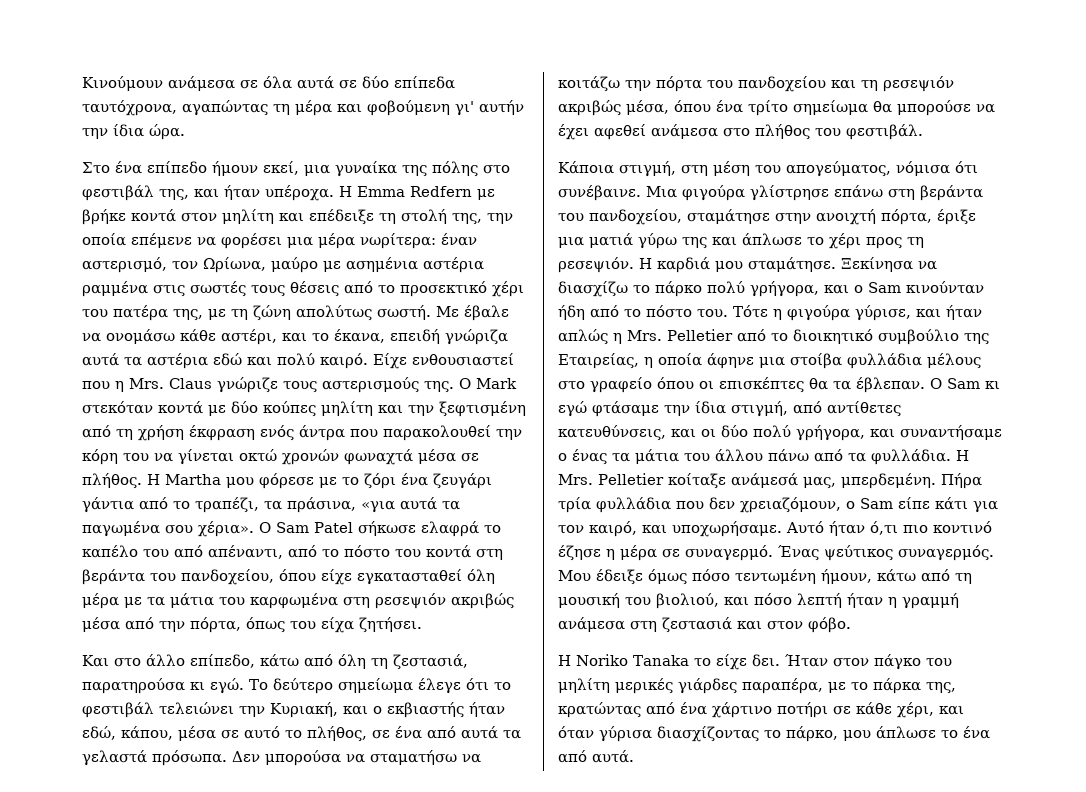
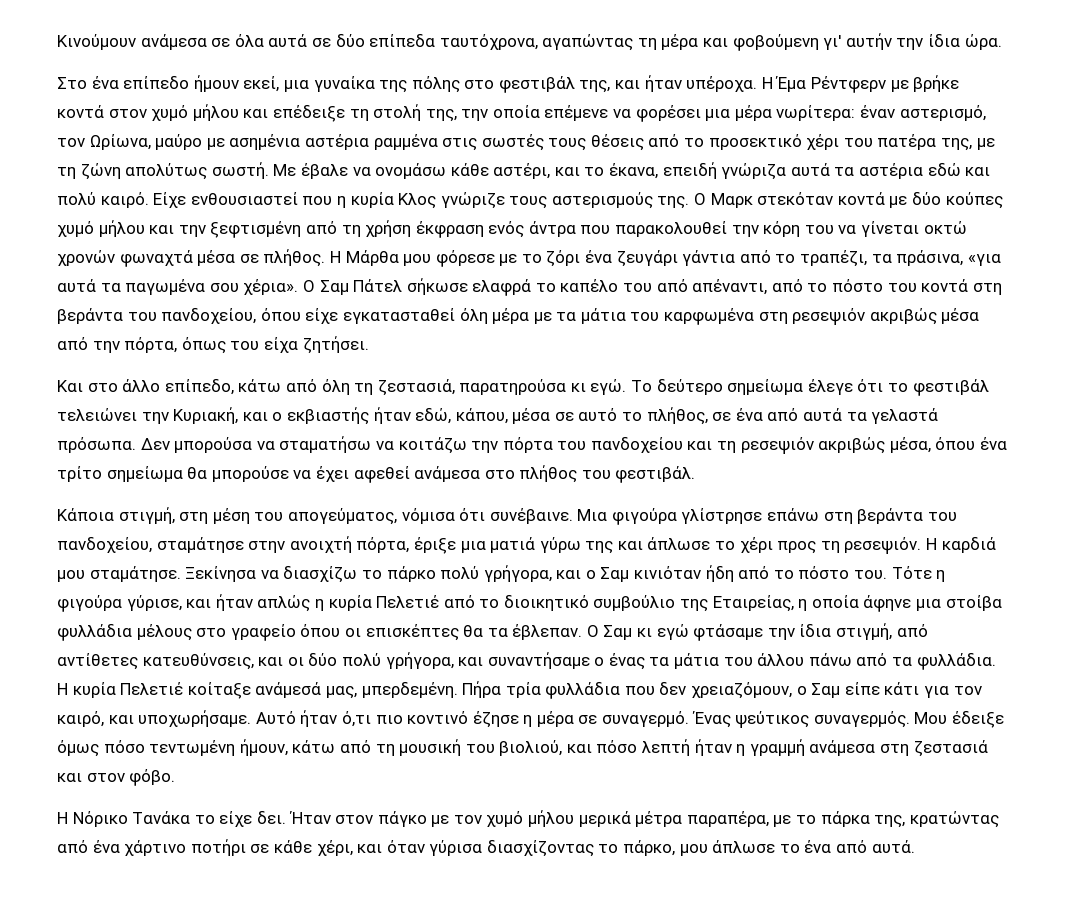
- Η Emma Redfern με βρήκε κοντά στον μηλίτη και επέδειξε τη στολή της, την οποία επέμενε να φορέσει μια μέρα νωρίτερα: έναν αστερισμό, τον Ωρίωνα, μαύρο με ασημένια αστέρια ραμμένα στις σωστές τους θέσεις από το προσεκτικό χέρι του πατέρα της, με τη ζώνη απολύτως σωστή.
+ Η Έμα Ρέντφερν με βρήκε κοντά στον χυμό μήλου και επέδειξε τη στολή της, την οποία επέμενε να φορέσει μια μέρα νωρίτερα: έναν αστερισμό, τον Ωρίωνα, μαύρο με ασημένια αστέρια ραμμένα στις σωστές τους θέσεις από το προσεκτικό χέρι του πατέρα της, με τη ζώνη απολύτως σωστή.
- Είχε ενθουσιαστεί που η Mrs. Claus γνώριζε τους αστερισμούς της.
+ Είχε ενθουσιαστεί που η κυρία Κλος γνώριζε τους αστερισμούς της.
- Ο Mark στεκόταν κοντά με δύο κούπες μηλίτη και την ξεφτισμένη από τη χρήση έκφραση ενός άντρα που παρακολουθεί την κόρη του να γίνεται οκτώ χρονών φωναχτά μέσα σε πλήθος.
+ Ο Μαρκ στεκόταν κοντά με δύο κούπες χυμό μήλου και την ξεφτισμένη από τη χρήση έκφραση ενός άντρα που παρακολουθεί την κόρη του να γίνεται οκτώ χρονών φωναχτά μέσα σε πλήθος.
- Η Martha μου φόρεσε με το ζόρι ένα ζευγάρι γάντια από το τραπέζι, τα πράσινα, «για αυτά τα παγωμένα σου χέρια».
+ Η Μάρθα μου φόρεσε με το ζόρι ένα ζευγάρι γάντια από το τραπέζι, τα πράσινα, «για αυτά τα παγωμένα σου χέρια».
- Ο Sam Patel σήκωσε ελαφρά το καπέλο του από απέναντι, από το πόστο του κοντά στη βεράντα του πανδοχείου, όπου είχε εγκατασταθεί όλη μέρα με τα μάτια του καρφωμένα στη ρεσεψιόν ακριβώς μέσα από την πόρτα, όπως του είχα ζητήσει.
+ Ο Σαμ Πάτελ σήκωσε ελαφρά το καπέλο του από απέναντι, από το πόστο του κοντά στη βεράντα του πανδοχείου, όπου είχε εγκατασταθεί όλη μέρα με τα μάτια του καρφωμένα στη ρεσεψιόν ακριβώς μέσα από την πόρτα, όπως του είχα ζητήσει.
- Ξεκίνησα να διασχίζω το πάρκο πολύ γρήγορα, και ο Sam κινούνταν ήδη από το πόστο του.
+ Ξεκίνησα να διασχίζω το πάρκο πολύ γρήγορα, και ο Σαμ κινιόταν ήδη από το πόστο του.
- Τότε η φιγούρα γύρισε, και ήταν απλώς η Mrs. Pelletier από το διοικητικό συμβούλιο της Εταιρείας, η οποία άφηνε μια στοίβα φυλλάδια μέλους στο γραφείο όπου οι επισκέπτες θα τα έβλεπαν.
+ Τότε η φιγούρα γύρισε, και ήταν απλώς η κυρία Πελετιέ από το διοικητικό συμβούλιο της Εταιρείας, η οποία άφηνε μια στοίβα φυλλάδια μέλους στο γραφείο όπου οι επισκέπτες θα τα έβλεπαν.
- Ο Sam κι εγώ φτάσαμε την ίδια στιγμή, από αντίθετες κατευθύνσεις, και οι δύο πολύ γρήγορα, και συναντήσαμε ο ένας τα μάτια του άλλου πάνω από τα φυλλάδια.
+ Ο Σαμ κι εγώ φτάσαμε την ίδια στιγμή, από αντίθετες κατευθύνσεις, και οι δύο πολύ γρήγορα, και συναντήσαμε ο ένας τα μάτια του άλλου πάνω από τα φυλλάδια.
- Η Mrs. Pelletier κοίταξε ανάμεσά μας, μπερδεμένη.
+ Η κυρία Πελετιέ κοίταξε ανάμεσά μας, μπερδεμένη.
- Πήρα τρία φυλλάδια που δεν χρειαζόμουν, ο Sam είπε κάτι για τον καιρό, και υποχωρήσαμε.
+ Πήρα τρία φυλλάδια που δεν χρειαζόμουν, ο Σαμ είπε κάτι για τον καιρό, και υποχωρήσαμε.
- Η Noriko Tanaka το είχε δει.
+ Η Νόρικο Τανάκα το είχε δει.
- Ήταν στον πάγκο του μηλίτη μερικές γιάρδες παραπέρα, με το πάρκα της, κρατώντας από ένα χάρτινο ποτήρι σε κάθε χέρι, και όταν γύρισα διασχίζοντας το πάρκο, μου άπλωσε το ένα από αυτά.
+ Ήταν στον πάγκο με τον χυμό μήλου μερικά μέτρα παραπέρα, με το πάρκα της, κρατώντας από ένα χάρτινο ποτήρι σε κάθε χέρι, και όταν γύρισα διασχίζοντας το πάρκο, μου άπλωσε το ένα από αυτά.

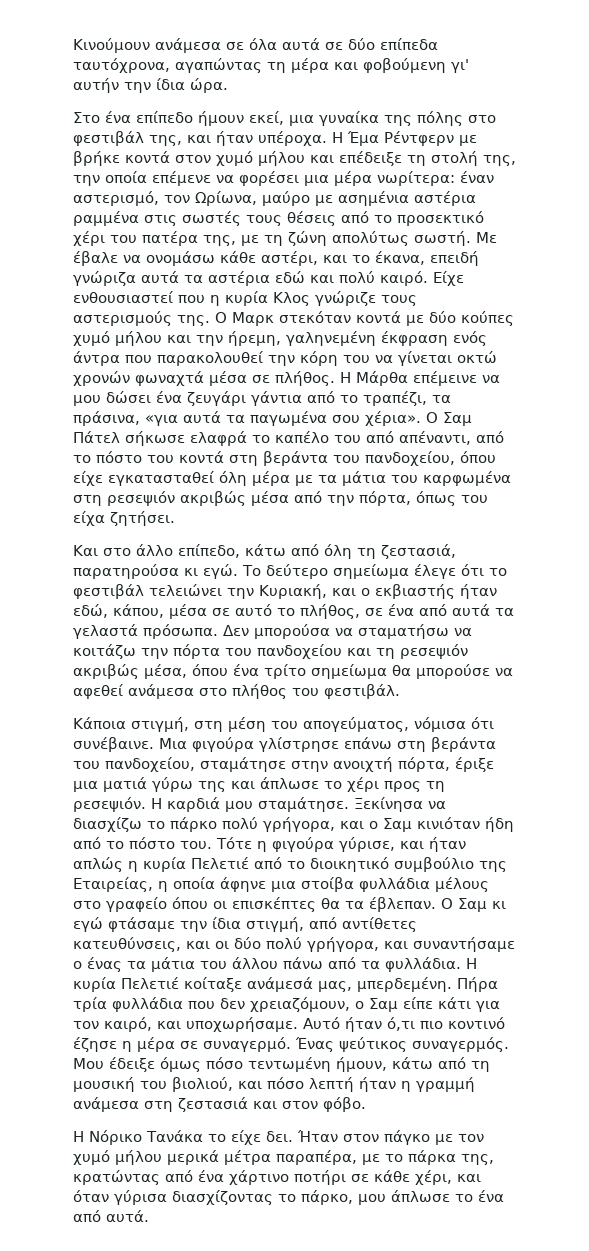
- Ο Μαρκ στεκόταν κοντά με δύο κούπες χυμό μήλου και την ξεφτισμένη από τη χρήση έκφραση ενός άντρα που παρακολουθεί την κόρη του να γίνεται οκτώ χρονών φωναχτά μέσα σε πλήθος.
+ Ο Μαρκ στεκόταν κοντά με δύο κούπες χυμό μήλου και την ήρεμη, γαληνεμένη έκφραση ενός άντρα που παρακολουθεί την κόρη του να γίνεται οκτώ χρονών φωναχτά μέσα σε πλήθος.
- Η Μάρθα μου φόρεσε με το ζόρι ένα ζευγάρι γάντια από το τραπέζι, τα πράσινα, «για αυτά τα παγωμένα σου χέρια».
+ Η Μάρθα επέμεινε να μου δώσει ένα ζευγάρι γάντια από το τραπέζι, τα πράσινα, «για αυτά τα παγωμένα σου χέρια».
- Δεν μπορούσα να σταματήσω να κοιτάζω την πόρτα του πανδοχείου και τη ρεσεψιόν ακριβώς μέσα, όπου ένα τρίτο σημείωμα θα μπορούσε να έχει αφεθεί ανάμεσα στο πλήθος του φεστιβάλ.
+ Δεν μπορούσα να σταματήσω να κοιτάζω την πόρτα του πανδοχείου και τη ρεσεψιόν ακριβώς μέσα, όπου ένα τρίτο σημείωμα θα μπορούσε να αφεθεί ανάμεσα στο πλήθος του φεστιβάλ.

